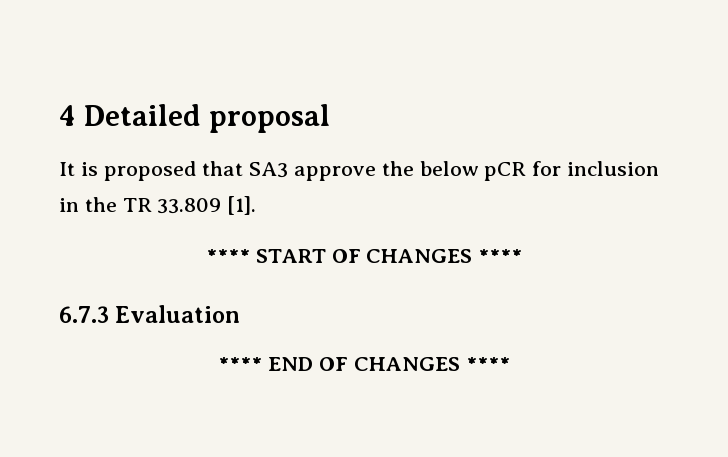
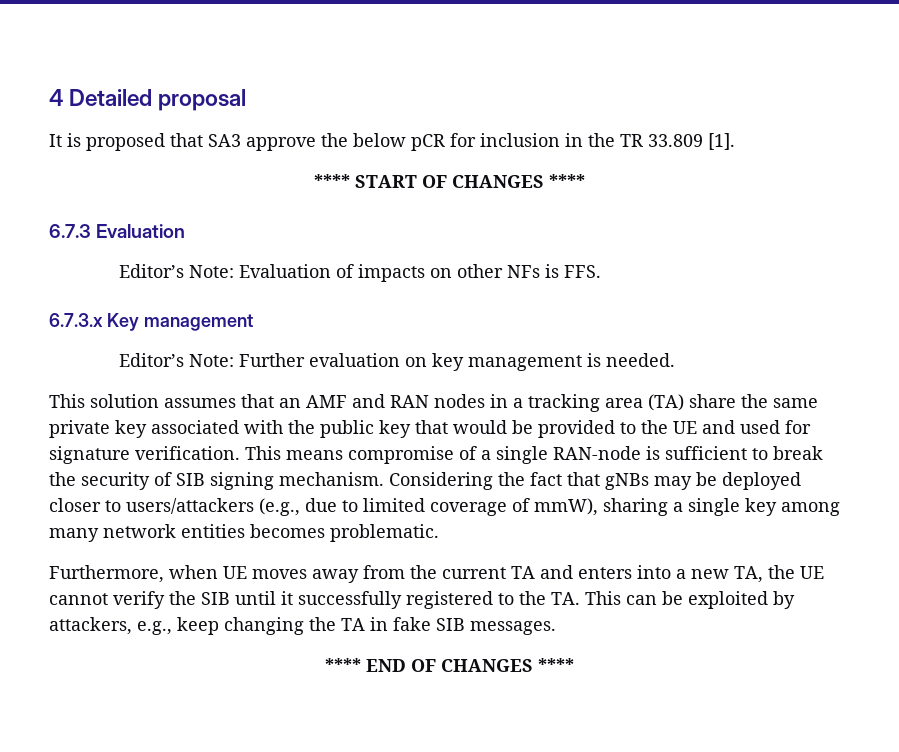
+ Editor’s Note: Evaluation of impacts on other NFs is FFS.
+ 6.7.3.x Key management
+ Editor’s Note: Further evaluation on key management is needed.
+ This solution assumes that an AMF and RAN nodes in a tracking area (TA) share the same private key associated with the public key that would be provided to the UE and used for signature verification. This means compromise of a single RAN-node is sufficient to break the security of SIB signing mechanism. Considering the fact that gNBs may be deployed closer to users/attackers (e.g., due to limited coverage of mmW), sharing a single key among many network entities becomes problematic.
+ Furthermore, when UE moves away from the current TA and enters into a new TA, the UE cannot verify the SIB until it successfully registered to the TA. This can be exploited by attackers, e.g., keep changing the TA in fake SIB messages.

